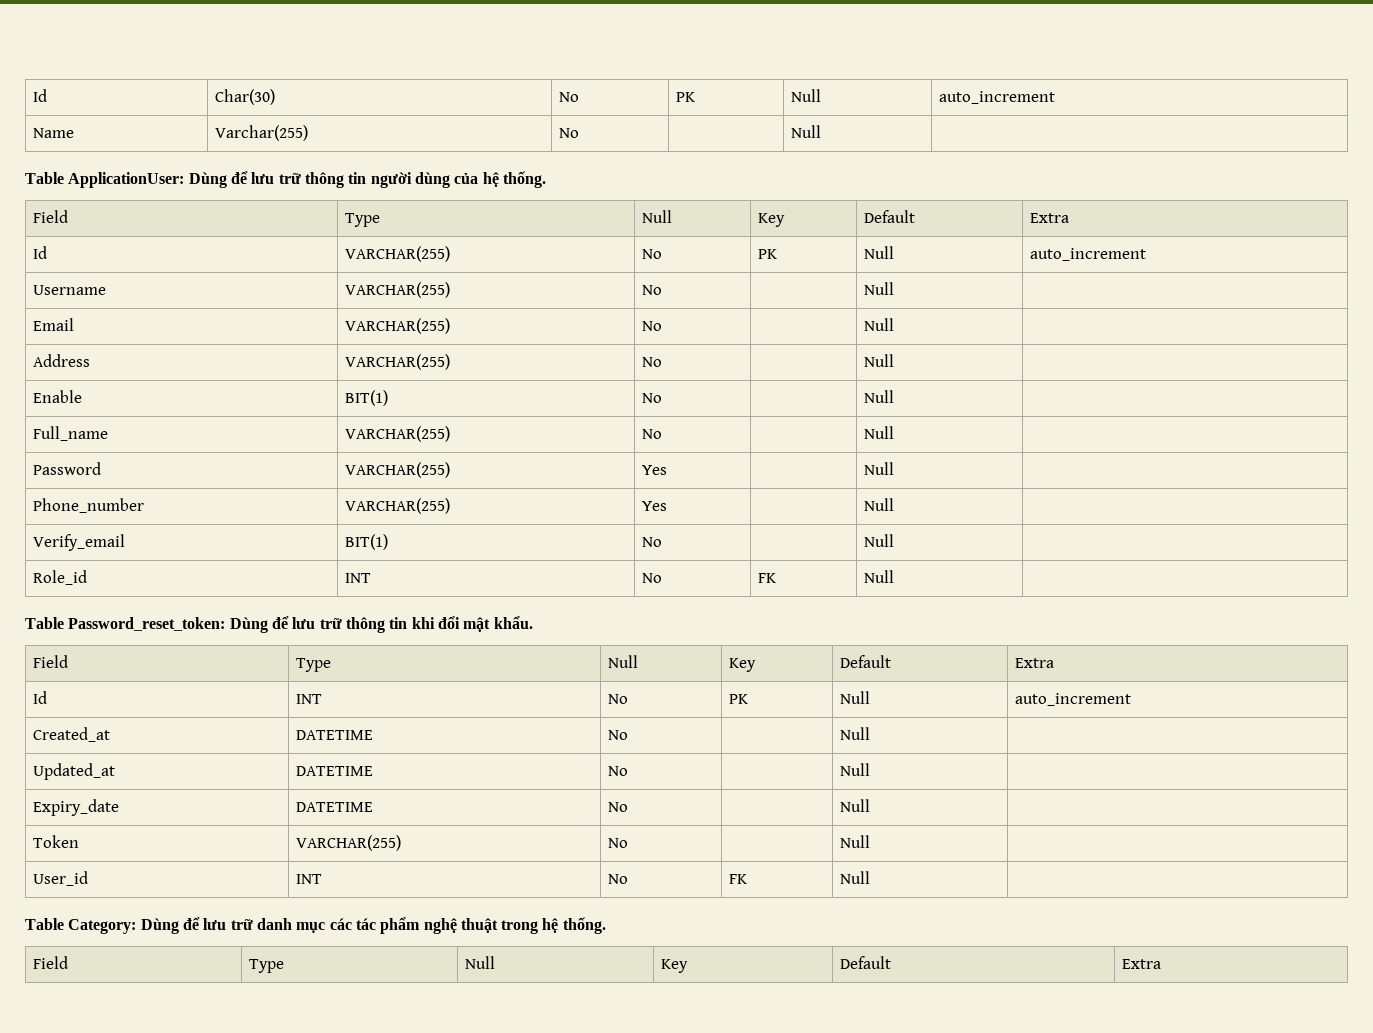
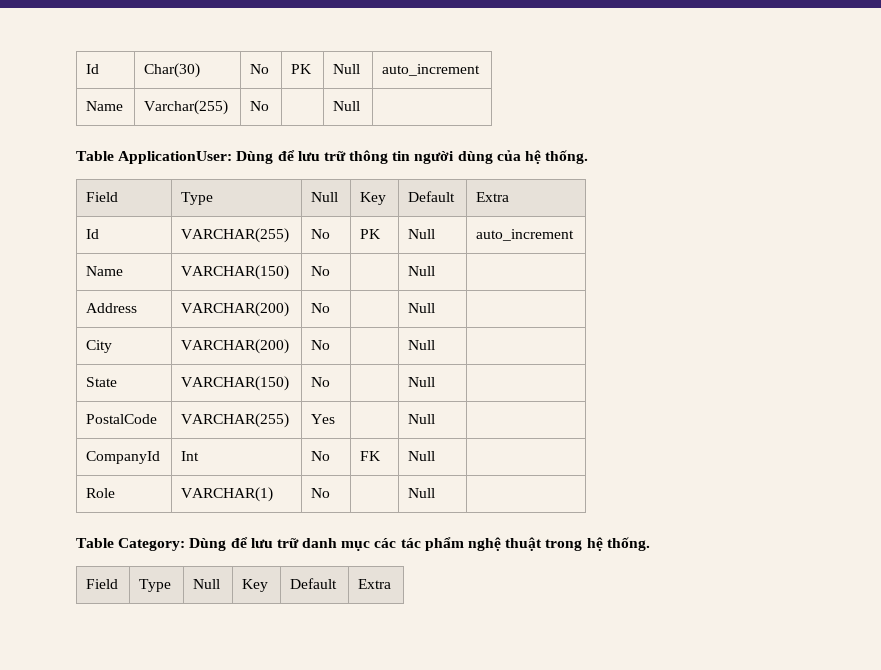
- Username | VARCHAR(255) | No | | Null |
- Email | VARCHAR(255) | No | | Null |
+ Name | VARCHAR(150) | No | | Null |
- Address | VARCHAR(255) | No | | Null |
- Enable | BIT(1) | No | | Null |
- Full_name | VARCHAR(255) | No | | Null |
- Password | VARCHAR(255) | Yes | | Null |
- Phone_number | VARCHAR(255) | Yes | | Null |
- Verify_email | BIT(1) | No | | Null |
- Role_id | INT | No | FK | Null |
- Table Password_reset_token: Dùng để lưu trữ thông tin khi đổi mật khẩu.
- Field | Type | Null | Key | Default | Extra
- Id | INT | No | PK | Null | auto_increment
- Created_at | DATETIME | No | | Null |
- Updated_at | DATETIME | No | | Null |
- Expiry_date | DATETIME | No | | Null |
- Token | VARCHAR(255) | No | | Null |
- User_id | INT | No | FK | Null |
+ Address | VARCHAR(200) | No | | Null |
+ City | VARCHAR(200) | No | | Null |
+ State | VARCHAR(150) | No | | Null |
+ PostalCode | VARCHAR(255) | Yes | | Null |
+ CompanyId | Int | No | FK | Null |
+ Role | VARCHAR(1) | No | | Null |

